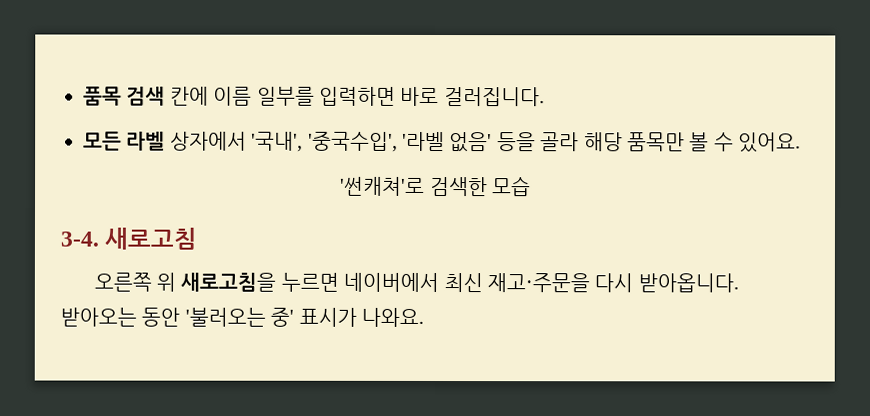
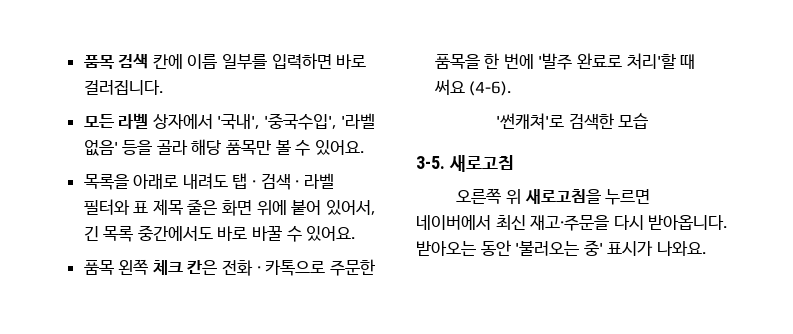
+ 목록을 아래로 내려도 탭 · 검색 · 라벨 필터와 표 제목 줄은 화면 위에 붙어 있어서, 긴 목록 중간에서도 바로 바꿀 수 있어요.
+ 품목 왼쪽 체크 칸은 전화 · 카톡으로 주문한 품목을 한 번에 '발주 완료로 처리'할 때 써요 (4-6).
- 3-4.
+ 3-5.

